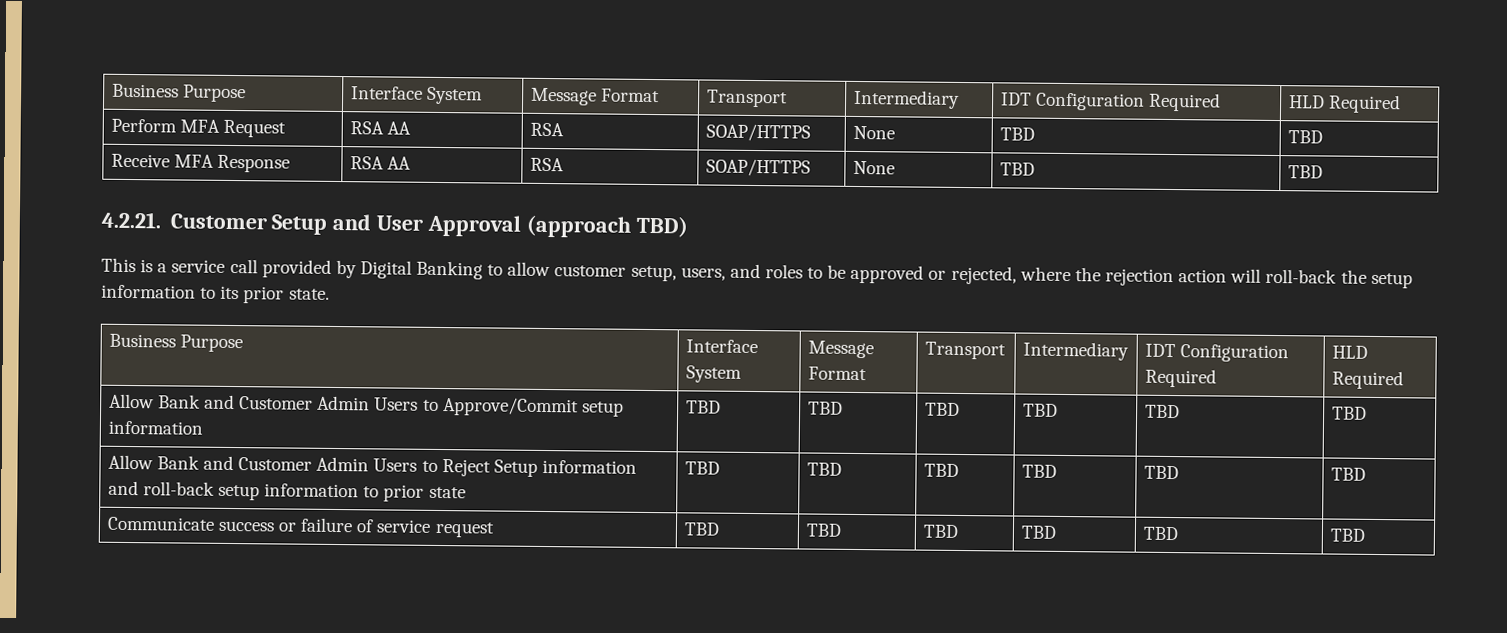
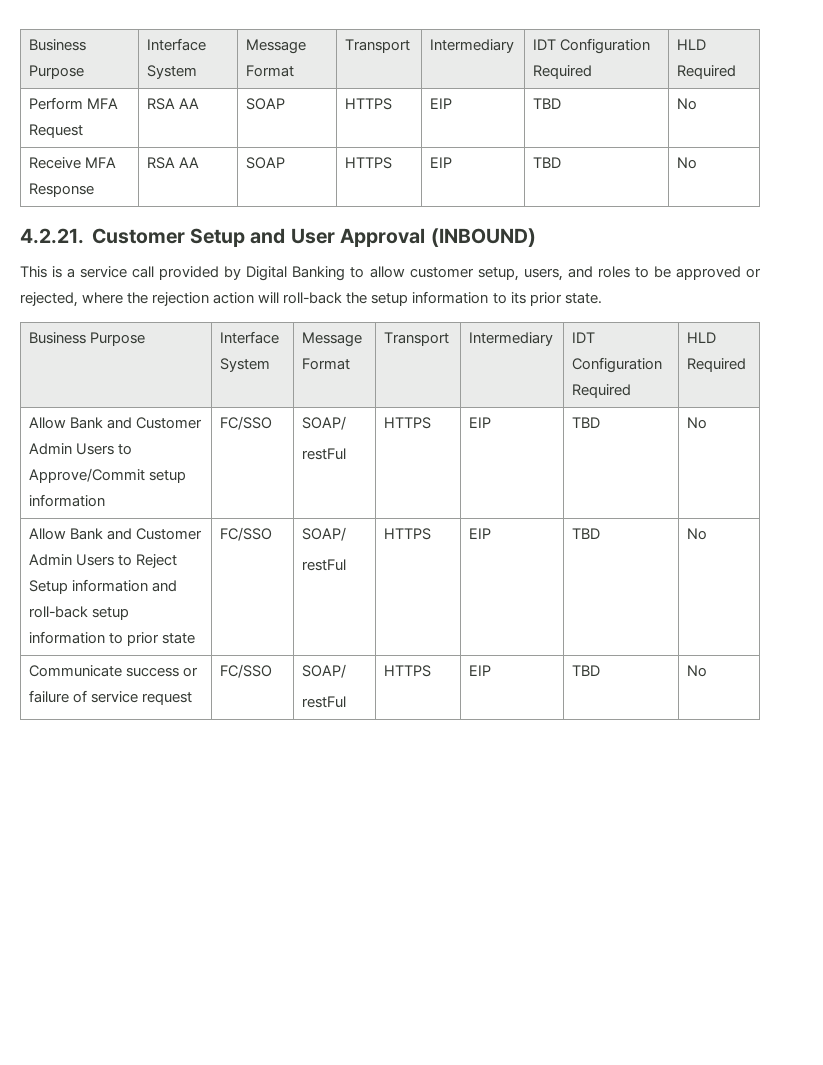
- Perform MFA Request | RSA AA | RSA | SOAP/HTTPS | None | TBD | TBD
+ Perform MFA Request | RSA AA | SOAP | HTTPS | EIP | TBD | No
- Receive MFA Response | RSA AA | RSA | SOAP/HTTPS | None | TBD | TBD
+ Receive MFA Response | RSA AA | SOAP | HTTPS | EIP | TBD | No
- 4.2.21. Customer Setup and User Approval (approach TBD)
+ 4.2.21. Customer Setup and User Approval (INBOUND)
- Allow Bank and Customer Admin Users to Approve/Commit setup information | TBD | TBD | TBD | TBD | TBD | TBD
+ Allow Bank and Customer Admin Users to Approve/Commit setup information | FC/SSO | SOAP/
+ restFul | HTTPS | EIP | TBD | No
- Allow Bank and Customer Admin Users to Reject Setup information and roll-back setup information to prior state | TBD | TBD | TBD | TBD | TBD | TBD
+ Allow Bank and Customer Admin Users to Reject Setup information and roll-back setup information to prior state | FC/SSO | SOAP/
+ restFul | HTTPS | EIP | TBD | No
- Communicate success or failure of service request | TBD | TBD | TBD | TBD | TBD | TBD
+ Communicate success or failure of service request | FC/SSO | SOAP/
+ restFul | HTTPS | EIP | TBD | No

